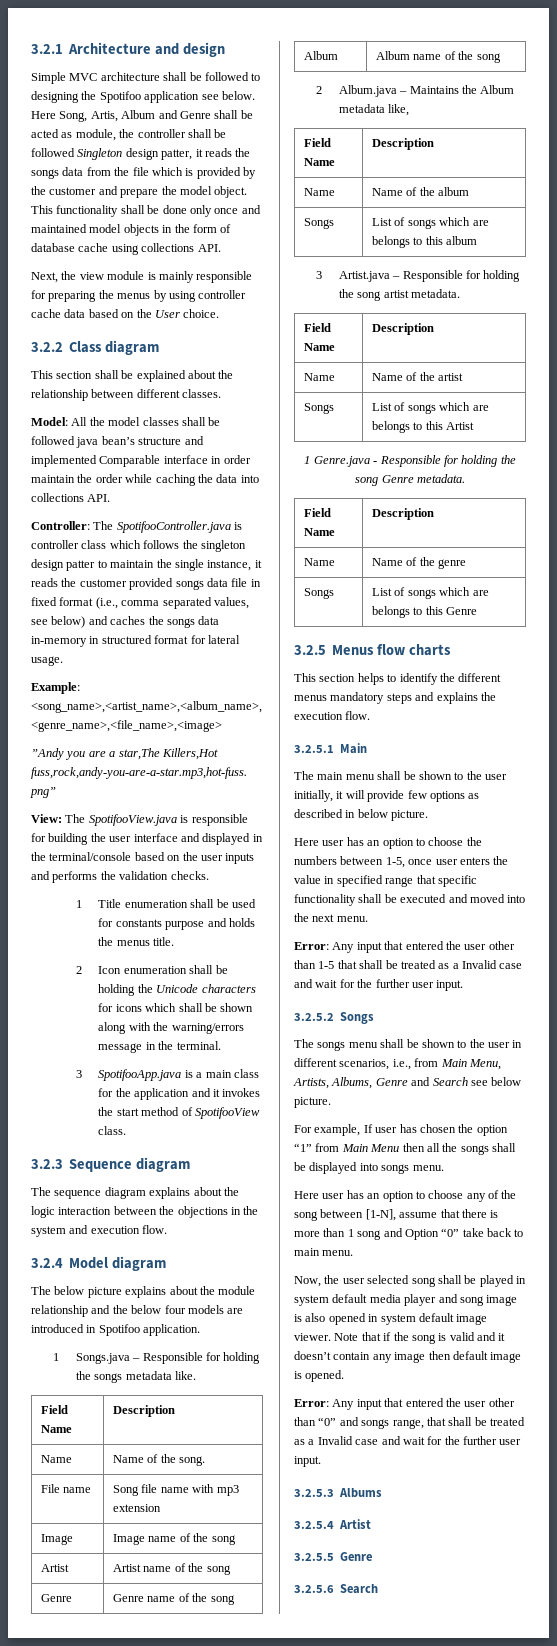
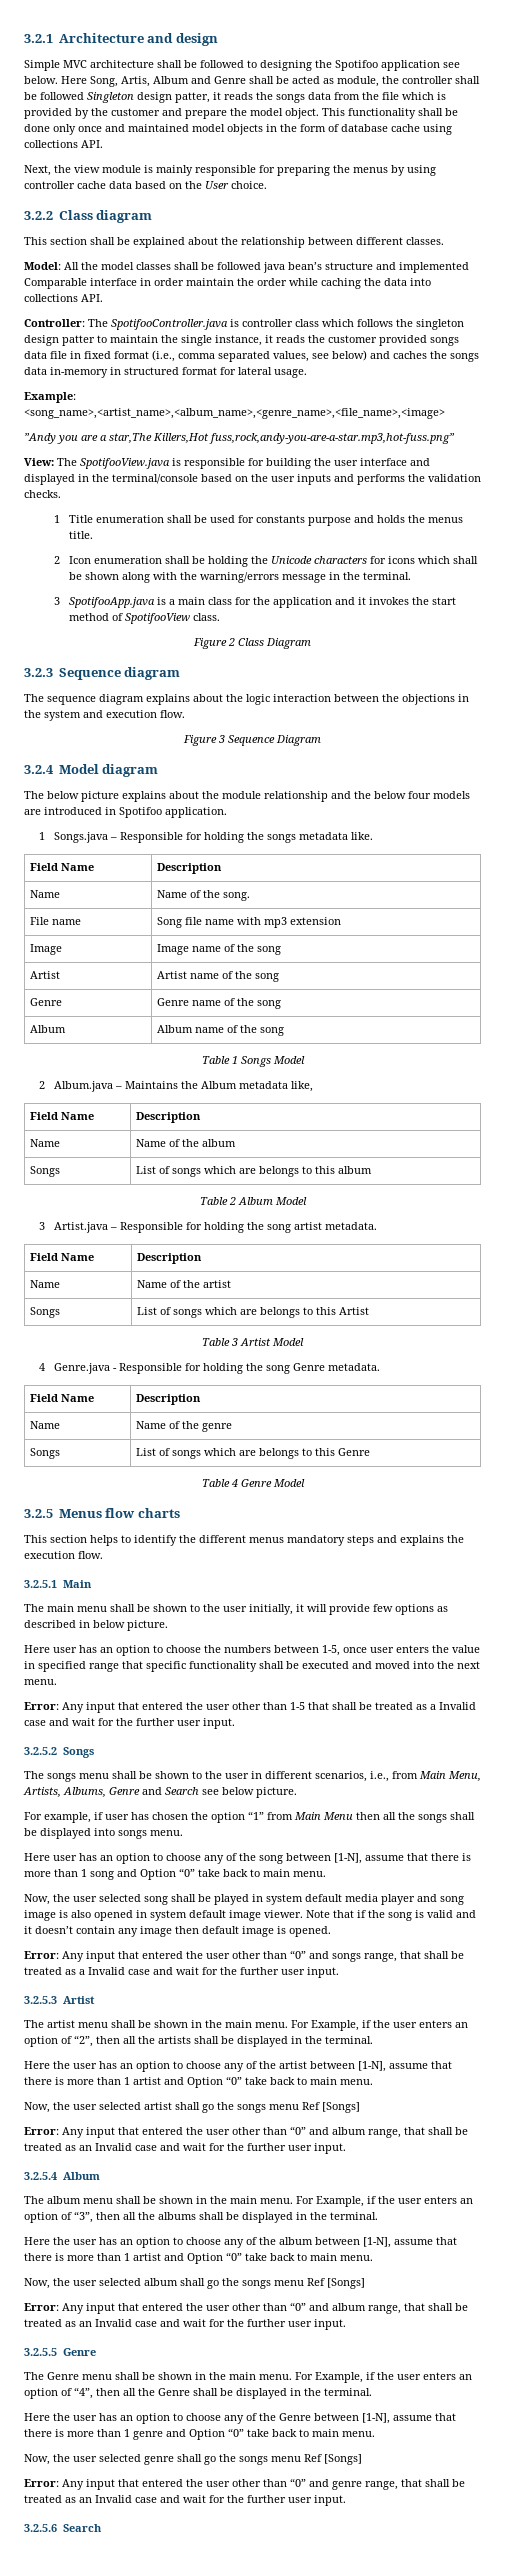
+ Figure 2 Class Diagram
+ Figure 3 Sequence Diagram
+ Table 1 Songs Model
+ Table 2 Album Model
- 1 Genre.java - Responsible for holding the song Genre metadata.
+ Table 3 Artist Model
+ 4 Genre.java - Responsible for holding the song Genre metadata.
+ Table 4 Genre Model
- For example, If user has chosen the option “1” from Main Menu then all the songs shall be displayed into songs menu.
+ For example, if user has chosen the option “1” from Main Menu then all the songs shall be displayed into songs menu.
- 3.2.5.3 Albums
- 3.2.5.4 Artist
+ 3.2.5.3 Artist
+ The artist menu shall be shown in the main menu. For Example, if the user enters an option of “2”, then all the artists shall be displayed in the terminal.
+ Here the user has an option to choose any of the artist between [1-N], assume that there is more than 1 artist and Option “0” take back to main menu.
+ Now, the user selected artist shall go the songs menu Ref [Songs]
+ Error: Any input that entered the user other than “0” and album range, that shall be treated as an Invalid case and wait for the further user input.
+ 3.2.5.4 Album
+ The album menu shall be shown in the main menu. For Example, if the user enters an option of “3”, then all the albums shall be displayed in the terminal.
+ Here the user has an option to choose any of the album between [1-N], assume that there is more than 1 artist and Option “0” take back to main menu.
+ Now, the user selected album shall go the songs menu Ref [Songs]
+ Error: Any input that entered the user other than “0” and album range, that shall be treated as an Invalid case and wait for the further user input.
  3.2.5.5 Genre
+ The Genre menu shall be shown in the main menu. For Example, if the user enters an option of “4”, then all the Genre shall be displayed in the terminal.
+ Here the user has an option to choose any of the Genre between [1-N], assume that there is more than 1 genre and Option “0” take back to main menu.
+ Now, the user selected genre shall go the songs menu Ref [Songs]
+ Error: Any input that entered the user other than “0” and genre range, that shall be treated as an Invalid case and wait for the further user input.

